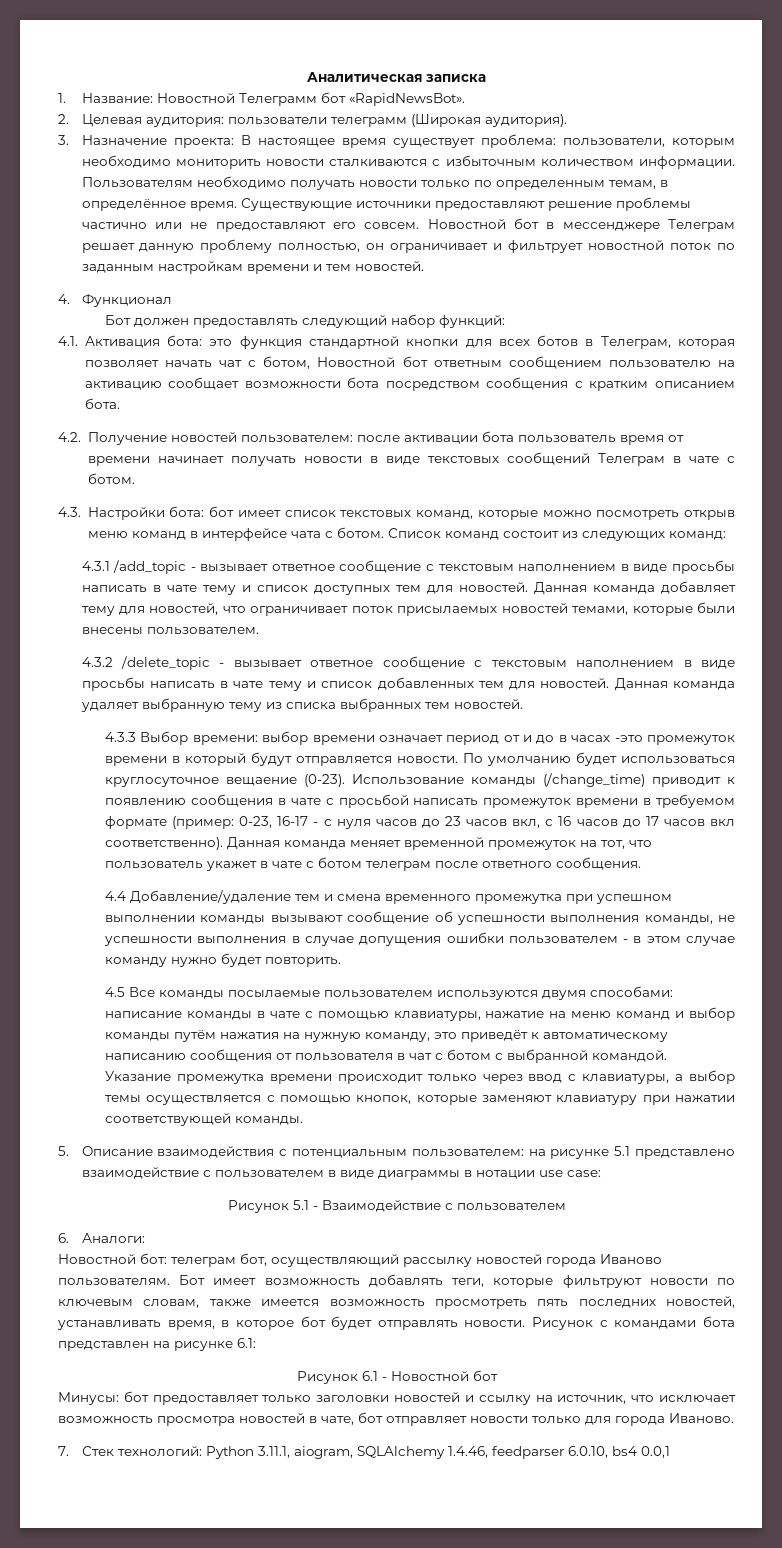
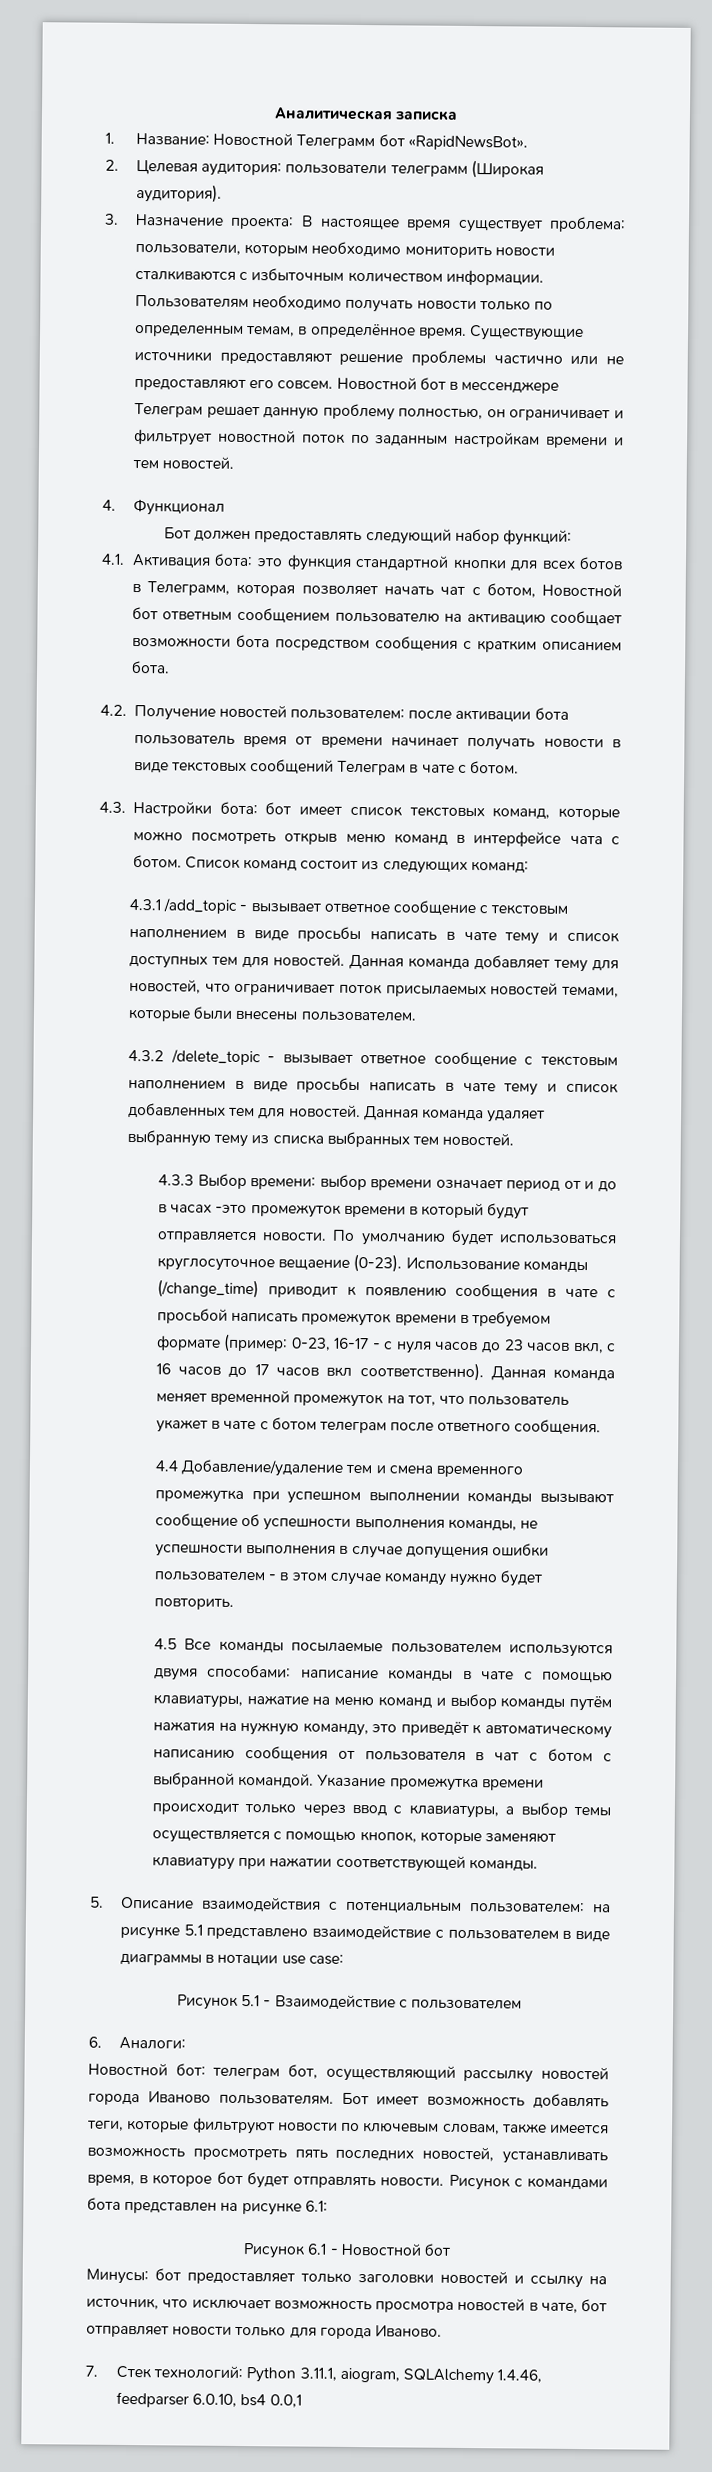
- 4.1. Активация бота: это функция стандартной кнопки для всех ботов в Телеграм, которая позволяет начать чат с ботом, Новостной бот ответным сообщением пользователю на активацию сообщает возможности бота посредством сообщения с кратким описанием бота.
+ 4.1. Активация бота: это функция стандартной кнопки для всех ботов в Телеграмм, которая позволяет начать чат с ботом, Новостной бот ответным сообщением пользователю на активацию сообщает возможности бота посредством сообщения с кратким описанием бота.

